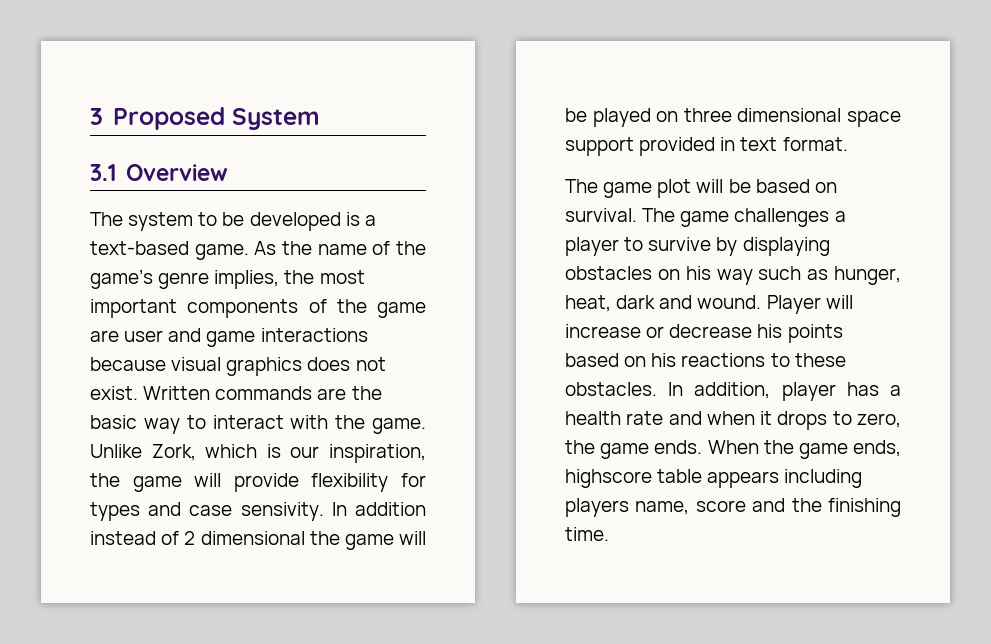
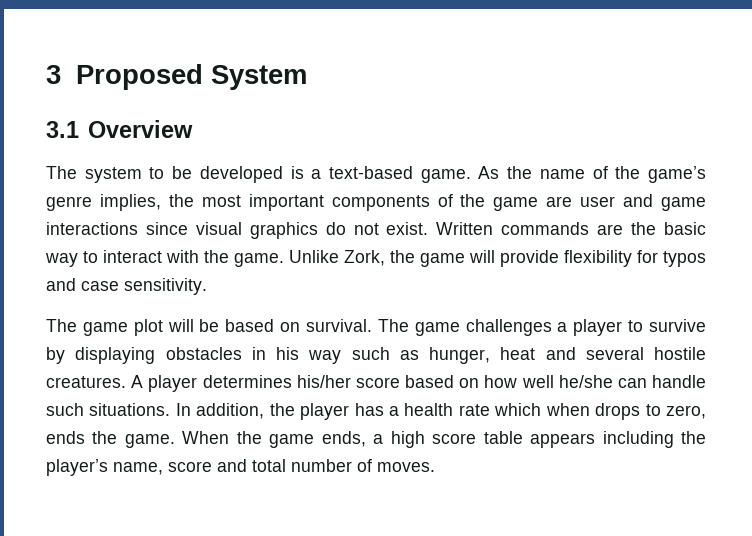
- As the name of the game’s genre implies, the most important components of the game are user and game interactions because visual graphics does not exist.
+ As the name of the game’s genre implies, the most important components of the game are user and game interactions since visual graphics do not exist.
- Unlike Zork, which is our inspiration, the game will provide flexibility for types and case sensivity. In addition instead of 2 dimensional the game will be played on three dimensional space support provided in text format.
+ Unlike Zork, the game will provide flexibility for typos and case sensitivity.
- The game challenges a player to survive by displaying obstacles on his way such as hunger, heat, dark and wound. Player will increase or decrease his points based on his reactions to these obstacles.
+ The game challenges a player to survive by displaying obstacles in his way such as hunger, heat and several hostile creatures. A player determines his/her score based on how well he/she can handle such situations.
- In addition, player has a health rate and when it drops to zero, the game ends.
+ In addition, the player has a health rate which when drops to zero, ends the game.
- When the game ends, highscore table appears including players name, score and the finishing time.
+ When the game ends, a high score table appears including the player’s name, score and total number of moves.

